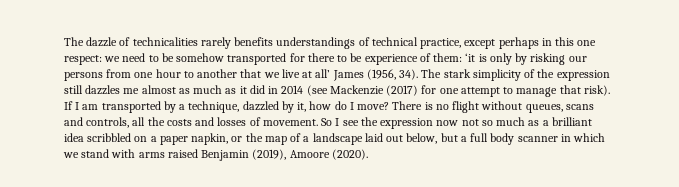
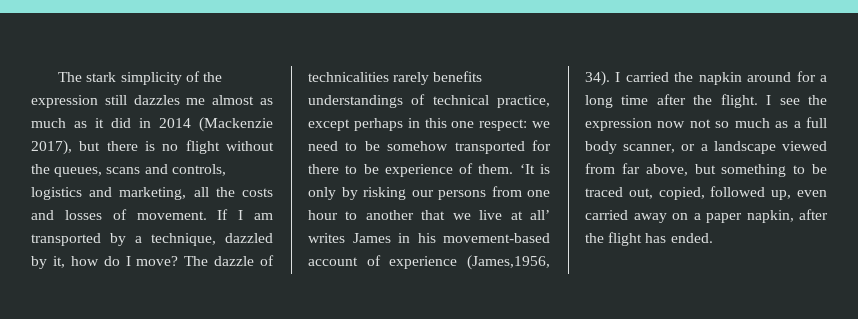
- The dazzle of technicalities rarely benefits understandings of technical practice, except perhaps in this one respect: we need to be somehow transported for there to be experience of them: ‘it is only by risking our persons from one hour to another that we live at all’ James (1956, 34). The stark simplicity of the expression still dazzles me almost as much as it did in 2014 (see Mackenzie (2017) for one attempt to manage that risk). If I am transported by a technique, dazzled by it, how do I move? There is no flight without queues, scans and controls, all the costs and losses of movement. So I see the expression now not so much as a brilliant idea scribbled on a paper napkin, or the map of a landscape laid out below, but a full body scanner in which we stand with arms raised Benjamin (2019), Amoore (2020).
+ The stark simplicity of the expression still dazzles me almost as much as it did in 2014 (Mackenzie 2017), but there is no flight without the queues, scans and controls, logistics and marketing, all the costs and losses of movement. If I am transported by a technique, dazzled by it, how do I move? The dazzle of technicalities rarely benefits understandings of technical practice, except perhaps in this one respect: we need to be somehow transported for there to be experience of them. ‘It is only by risking our persons from one hour to another that we live at all’ writes James in his movement-based account of experience (James,1956, 34). I carried the napkin around for a long time after the flight. I see the expression now not so much as a full body scanner, or a landscape viewed from far above, but something to be traced out, copied, followed up, even carried away on a paper napkin, after the flight has ended.

